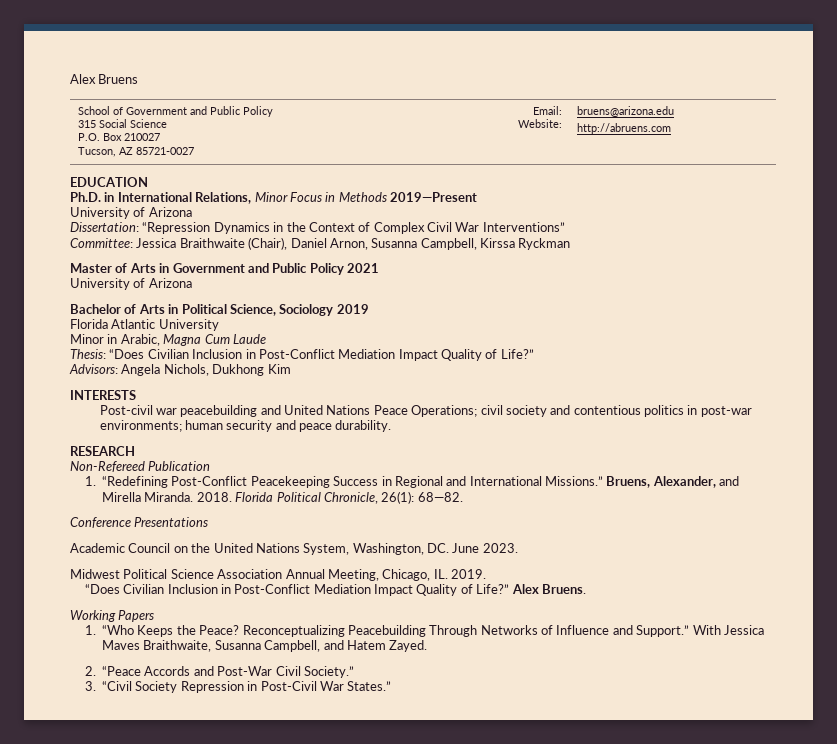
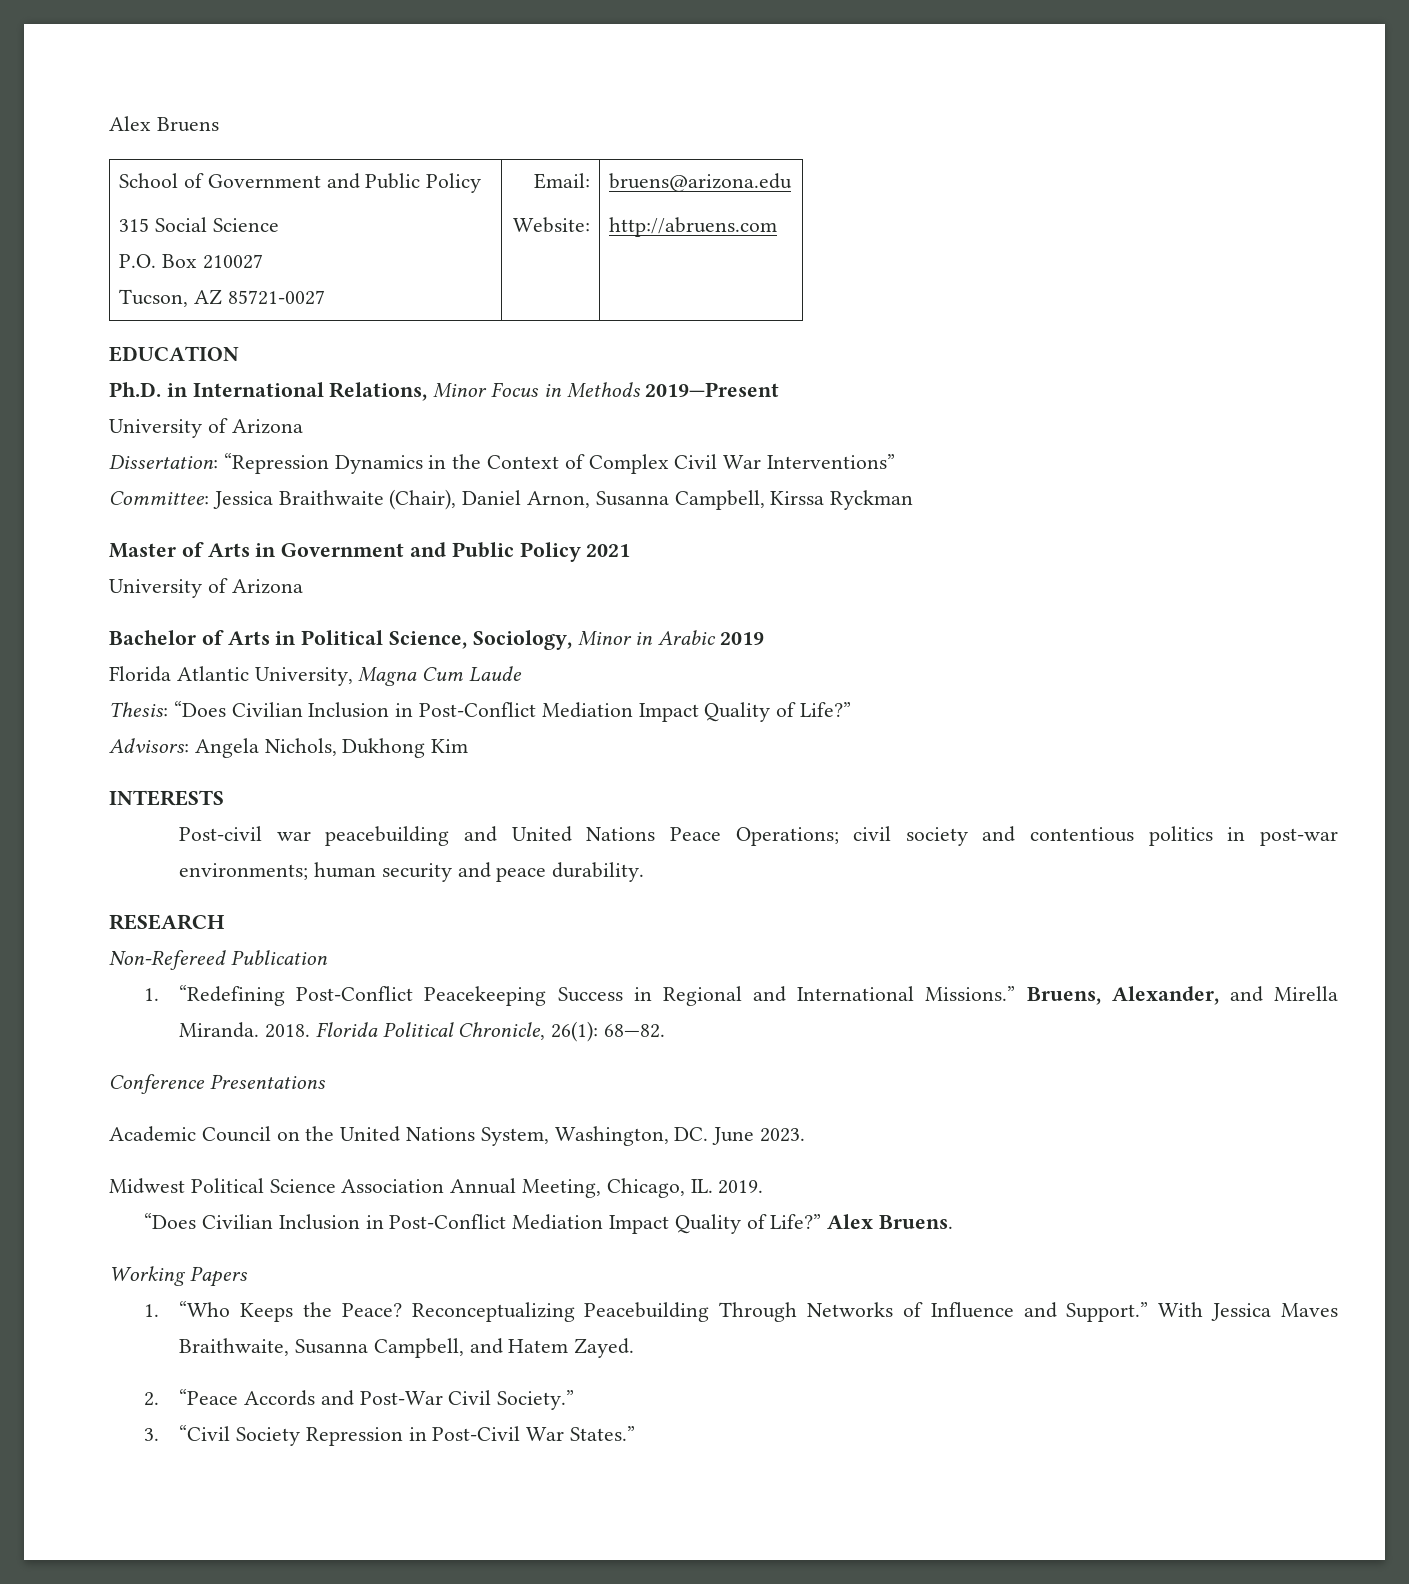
- Bachelor of Arts in Political Science, Sociology 2019
+ Bachelor of Arts in Political Science, Sociology, Minor in Arabic 2019
- Florida Atlantic University
- Minor in Arabic, Magna Cum Laude
+ Florida Atlantic University, Magna Cum Laude

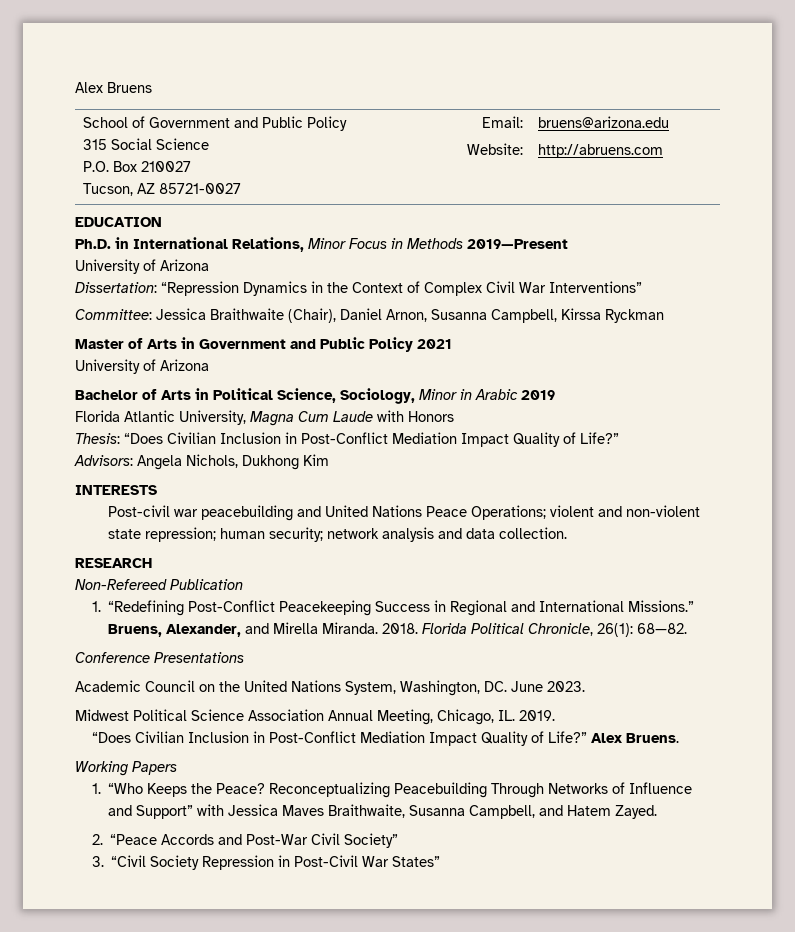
- Florida Atlantic University, Magna Cum Laude
+ Florida Atlantic University, Magna Cum Laude with Honors
- Post-civil war peacebuilding and United Nations Peace Operations; civil society and contentious politics in post-war environments; human security and peace durability.
+ Post-civil war peacebuilding and United Nations Peace Operations; violent and non-violent state repression; human security; network analysis and data collection.
- Reconceptualizing Peacebuilding Through Networks of Influence and Support.” With Jessica Maves Braithwaite, Susanna Campbell, and Hatem Zayed.
+ Reconceptualizing Peacebuilding Through Networks of Influence and Support” with Jessica Maves Braithwaite, Susanna Campbell, and Hatem Zayed.
- 2. “Peace Accords and Post-War Civil Society.”
+ 2. “Peace Accords and Post-War Civil Society”
- 3. “Civil Society Repression in Post-Civil War States.”
+ 3. “Civil Society Repression in Post-Civil War States”

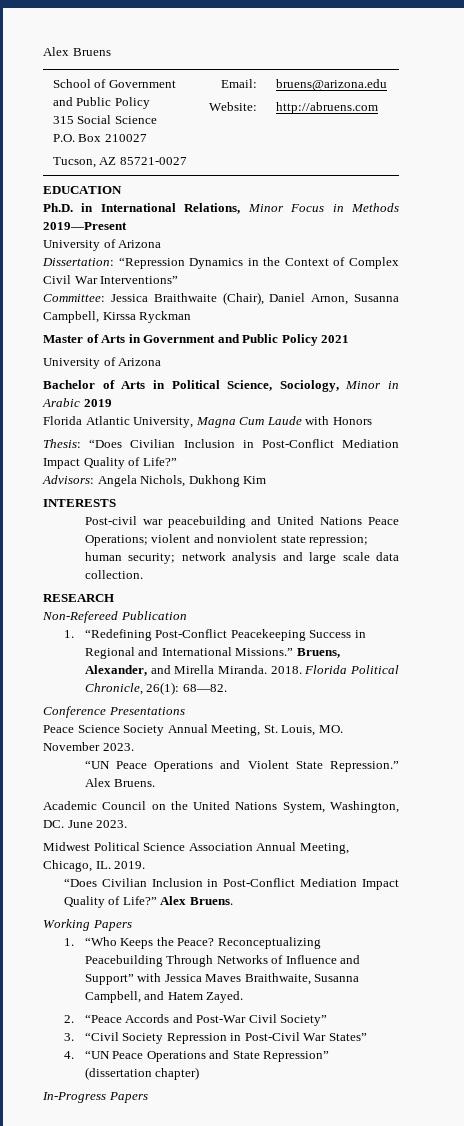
- Post-civil war peacebuilding and United Nations Peace Operations; violent and non-violent state repression; human security; network analysis and data collection.
+ Post-civil war peacebuilding and United Nations Peace Operations; violent and nonviolent state repression; human security; network analysis and large scale data collection.
+ Peace Science Society Annual Meeting, St. Louis, MO. November 2023.
+ “UN Peace Operations and Violent State Repression.” Alex Bruens.
+ 4. “UN Peace Operations and State Repression” (dissertation chapter)
+ In-Progress Papers

